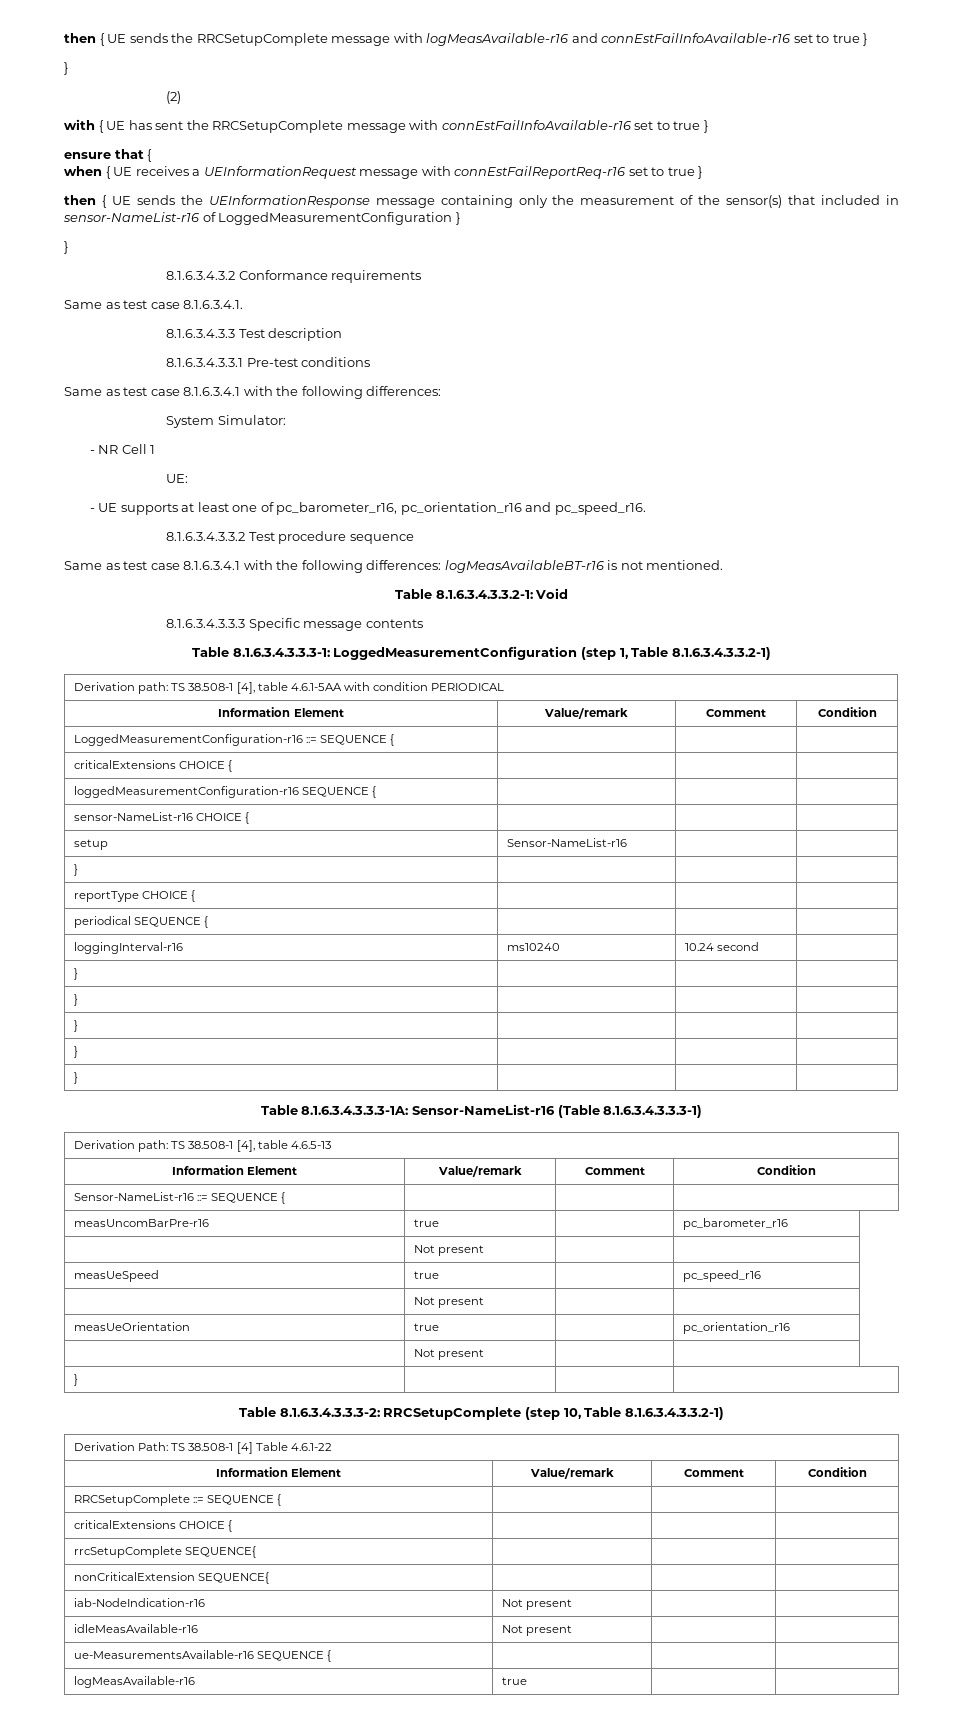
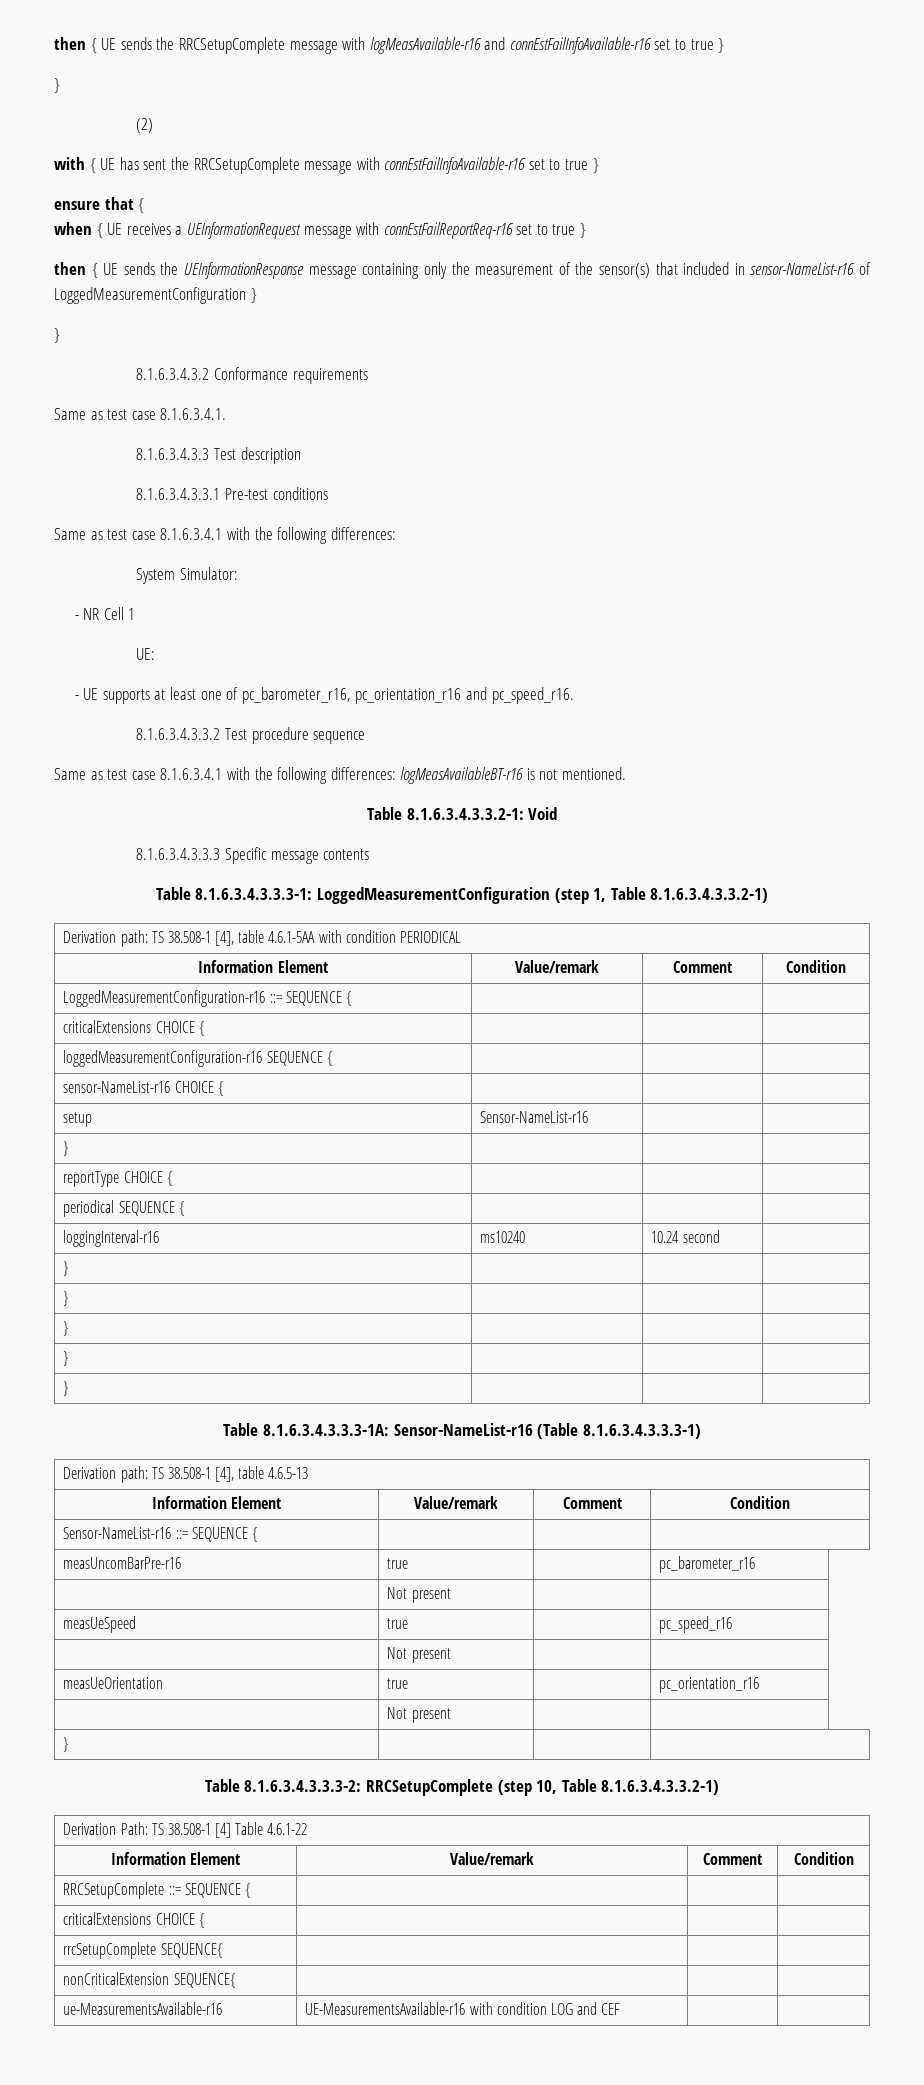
- iab-NodeIndication-r16 | Not present | |
- idleMeasAvailable-r16 | Not present | |
- ue-MeasurementsAvailable-r16 SEQUENCE { | | |
- logMeasAvailable-r16 | true | |
+ ue-MeasurementsAvailable-r16 | UE-MeasurementsAvailable-r16 with condition LOG and CEF | |

